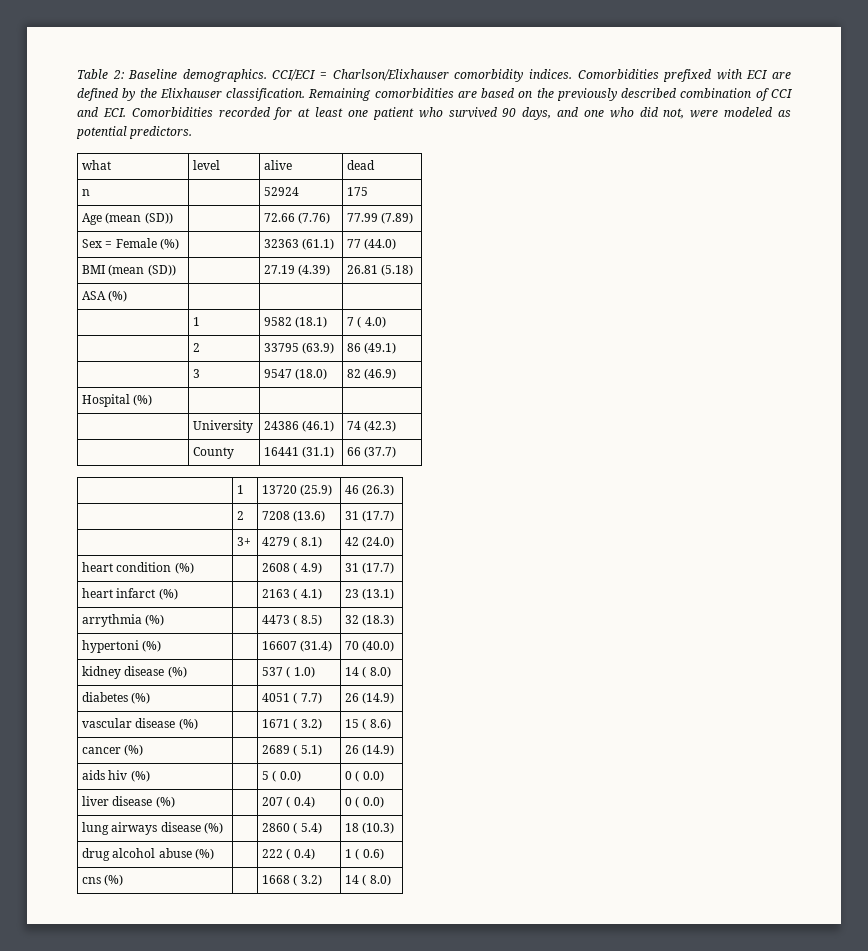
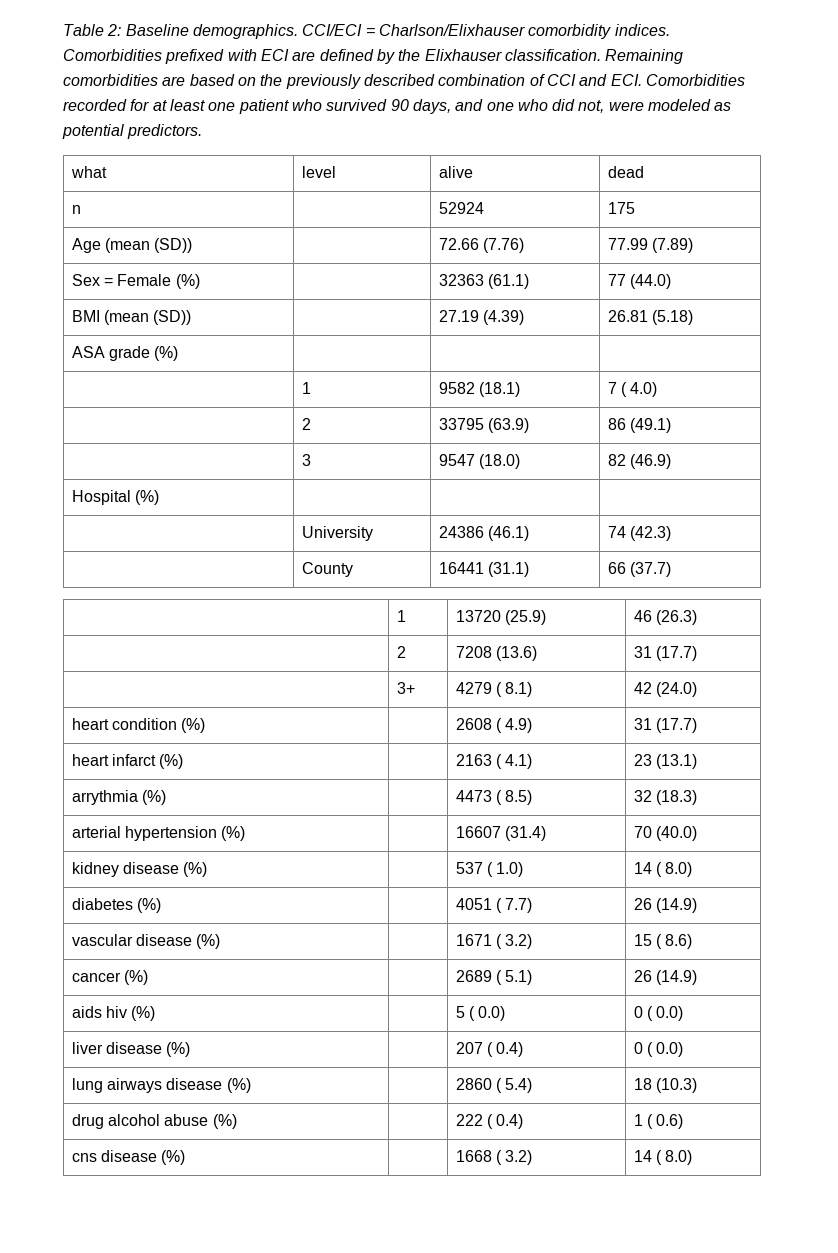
- ASA (%) | | |
+ ASA grade (%) | | |
- hypertoni (%) | | 16607 (31.4) | 70 (40.0)
+ arterial hypertension (%) | | 16607 (31.4) | 70 (40.0)
- cns (%) | | 1668 ( 3.2) | 14 ( 8.0)
+ cns disease (%) | | 1668 ( 3.2) | 14 ( 8.0)

